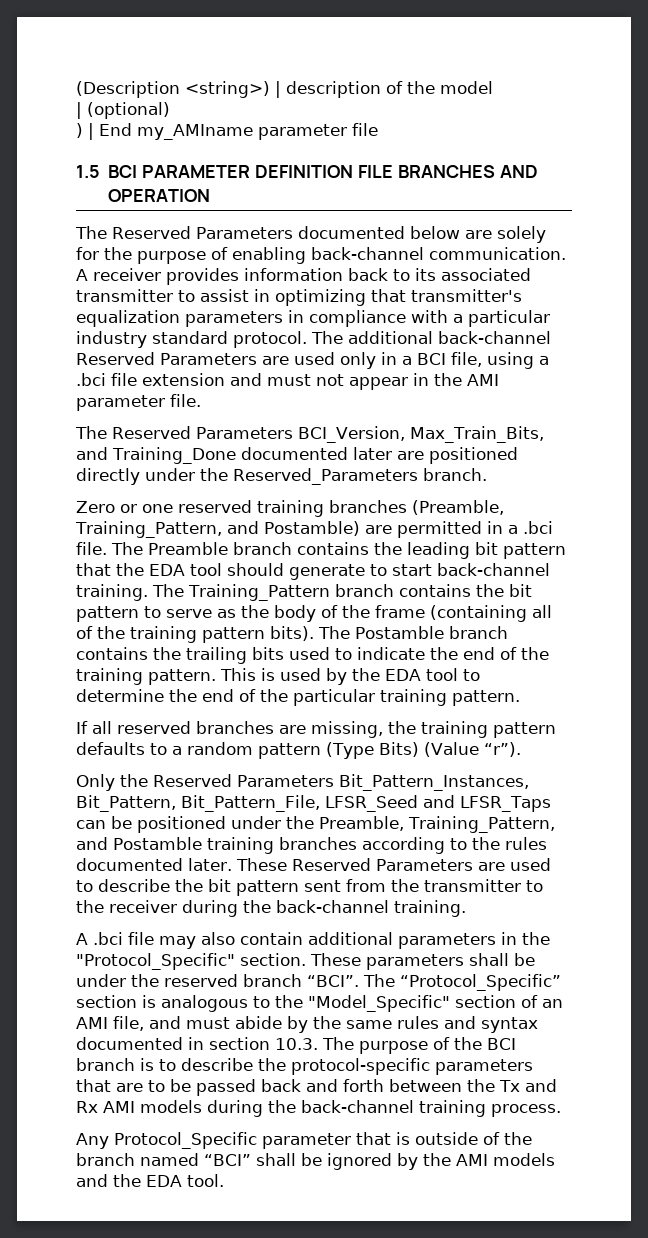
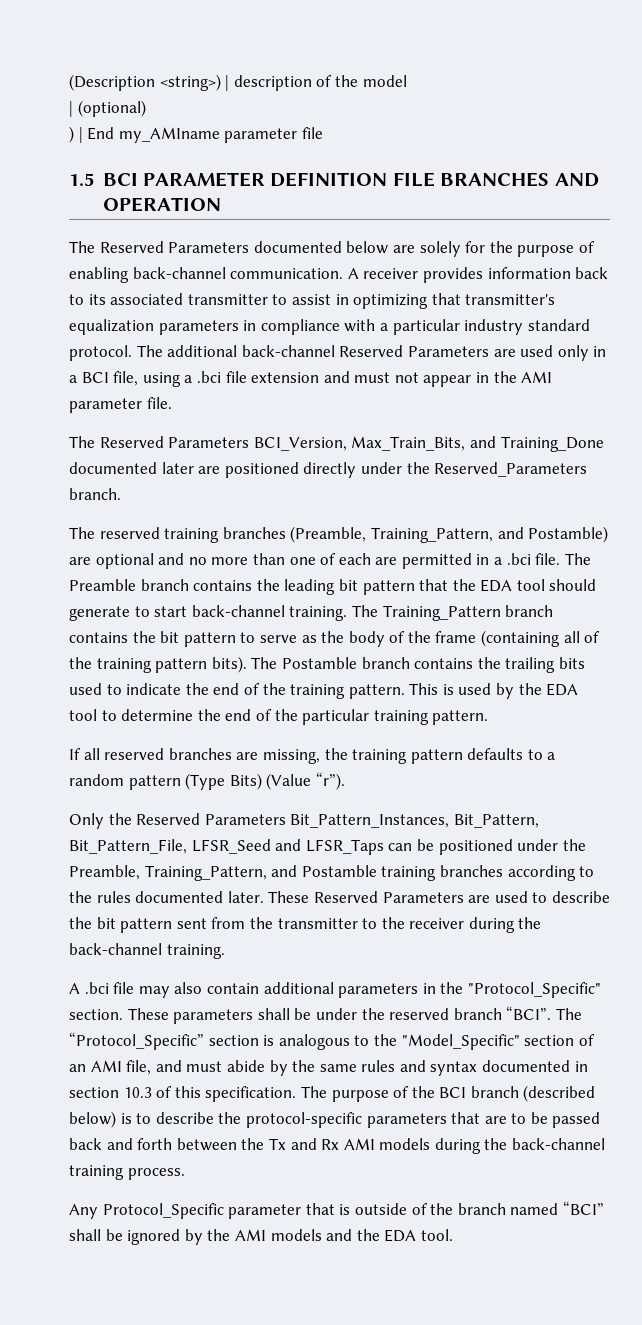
- Zero or one reserved training branches (Preamble, Training_Pattern, and Postamble) are permitted in a .bci file.
+ The reserved training branches (Preamble, Training_Pattern, and Postamble) are optional and no more than one of each are permitted in a .bci file.
- The “Protocol_Specific” section is analogous to the "Model_Specific" section of an AMI file, and must abide by the same rules and syntax documented in section 10.3. The purpose of the BCI branch is to describe the protocol-specific parameters that are to be passed back and forth between the Tx and Rx AMI models during the back-channel training process.
+ The “Protocol_Specific” section is analogous to the "Model_Specific" section of an AMI file, and must abide by the same rules and syntax documented in section 10.3 of this specification. The purpose of the BCI branch (described below) is to describe the protocol-specific parameters that are to be passed back and forth between the Tx and Rx AMI models during the back-channel training process.

